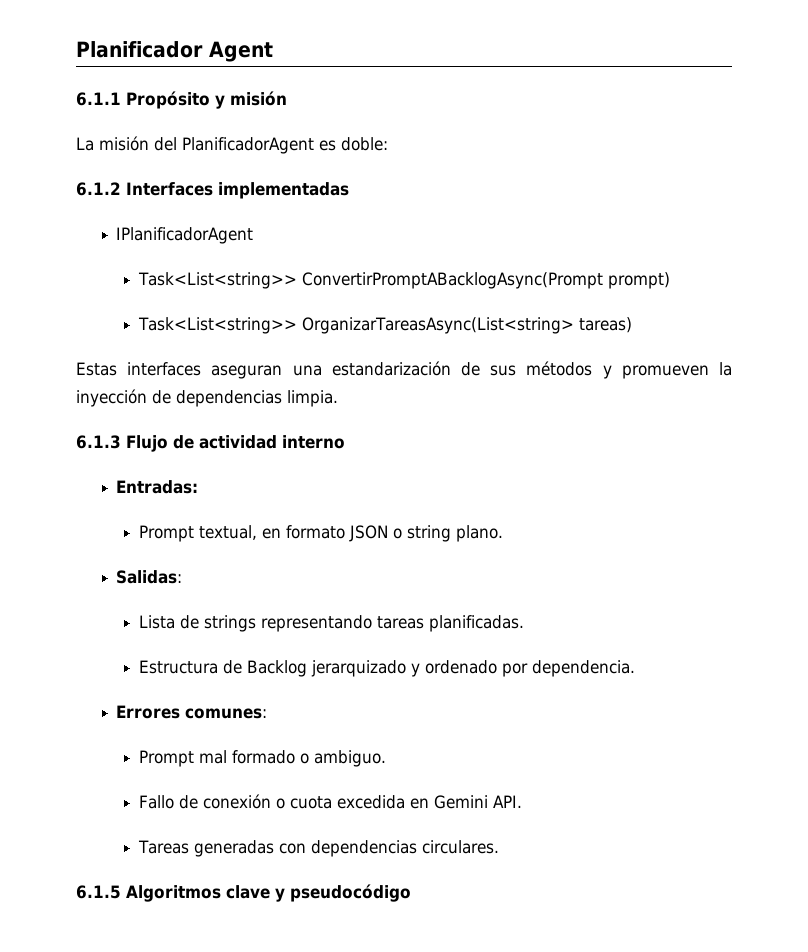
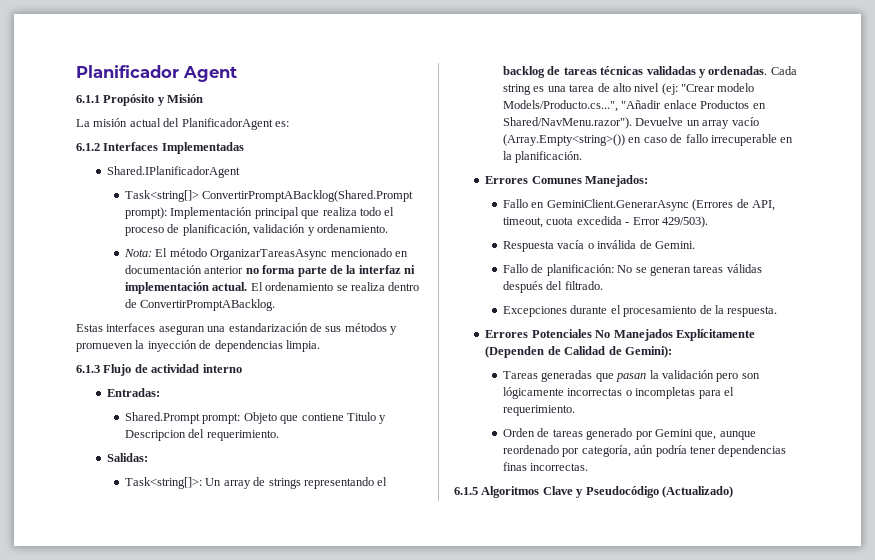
- 6.1.1 Propósito y misión
+ 6.1.1 Propósito y Misión
- La misión del PlanificadorAgent es doble:
+ La misión actual del PlanificadorAgent es:
- 6.1.2 Interfaces implementadas
- IPlanificadorAgent
- Task<List<string>> ConvertirPromptABacklogAsync(Prompt prompt)
- Task<List<string>> OrganizarTareasAsync(List<string> tareas)
+ 6.1.2 Interfaces Implementadas
+ Shared.IPlanificadorAgent
+ Task<string[]> ConvertirPromptABacklog(Shared.Prompt prompt): Implementación principal que realiza todo el proceso de planificación, validación y ordenamiento.
+ Nota: El método OrganizarTareasAsync mencionado en documentación anterior no forma parte de la interfaz ni implementación actual. El ordenamiento se realiza dentro de ConvertirPromptABacklog.
- Prompt textual, en formato JSON o string plano.
+ Shared.Prompt prompt: Objeto que contiene Titulo y Descripcion del requerimiento.
  Salidas:
- Lista de strings representando tareas planificadas.
- Estructura de Backlog jerarquizado y ordenado por dependencia.
- Errores comunes:
- Prompt mal formado o ambiguo.
- Fallo de conexión o cuota excedida en Gemini API.
- Tareas generadas con dependencias circulares.
- 6.1.5 Algoritmos clave y pseudocódigo
+ Task<string[]>: Un array de strings representando el backlog de tareas técnicas validadas y ordenadas. Cada string es una tarea de alto nivel (ej: "Crear modelo Models/Producto.cs...", "Añadir enlace Productos en Shared/NavMenu.razor"). Devuelve un array vacío (Array.Empty<string>()) en caso de fallo irrecuperable en la planificación.
+ Errores Comunes Manejados:
+ Fallo en GeminiClient.GenerarAsync (Errores de API, timeout, cuota excedida - Error 429/503).
+ Respuesta vacía o inválida de Gemini.
+ Fallo de planificación: No se generan tareas válidas después del filtrado.
+ Excepciones durante el procesamiento de la respuesta.
+ Errores Potenciales No Manejados Explícitamente (Dependen de Calidad de Gemini):
+ Tareas generadas que pasan la validación pero son lógicamente incorrectas o incompletas para el requerimiento.
+ Orden de tareas generado por Gemini que, aunque reordenado por categoría, aún podría tener dependencias finas incorrectas.
+ 6.1.5 Algoritmos Clave y Pseudocódigo (Actualizado)

